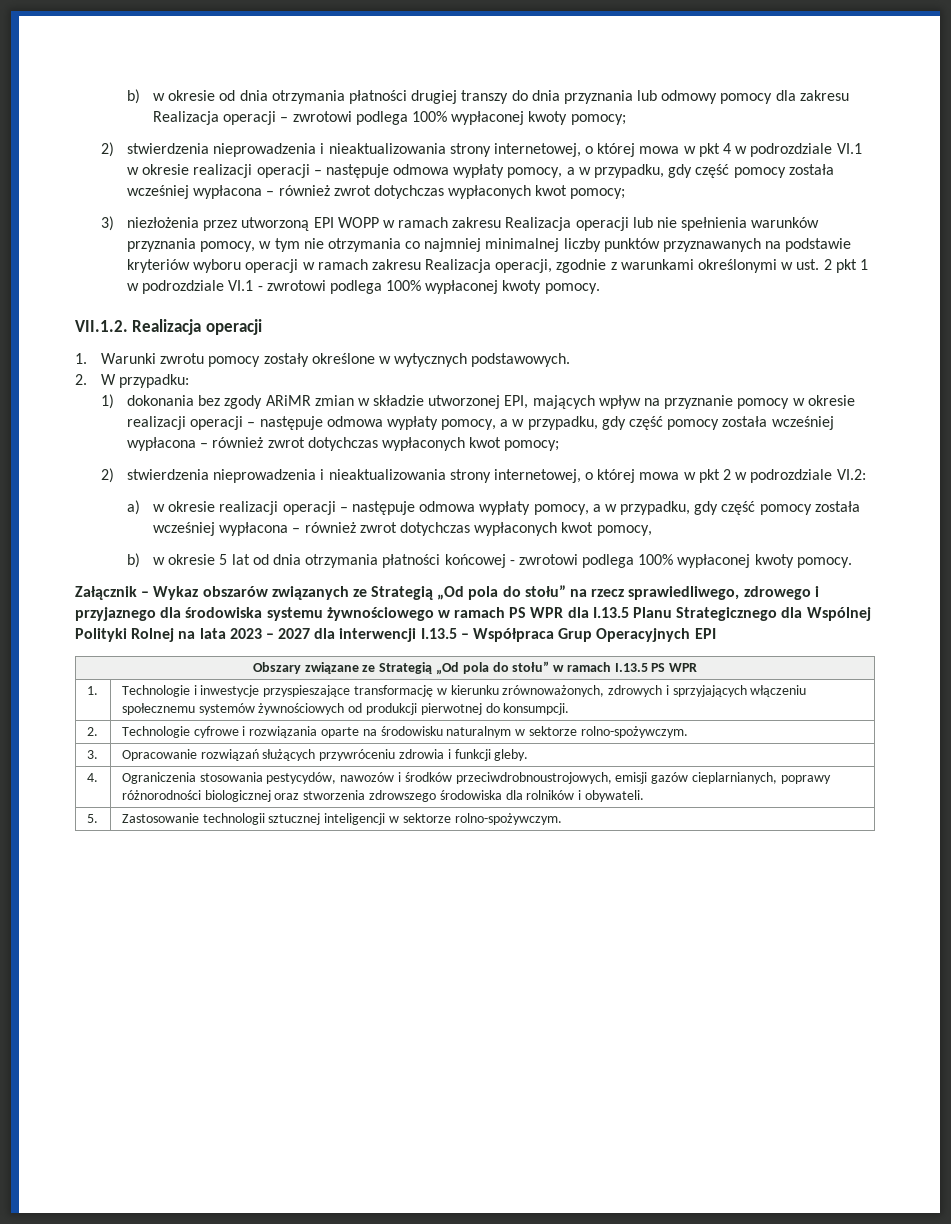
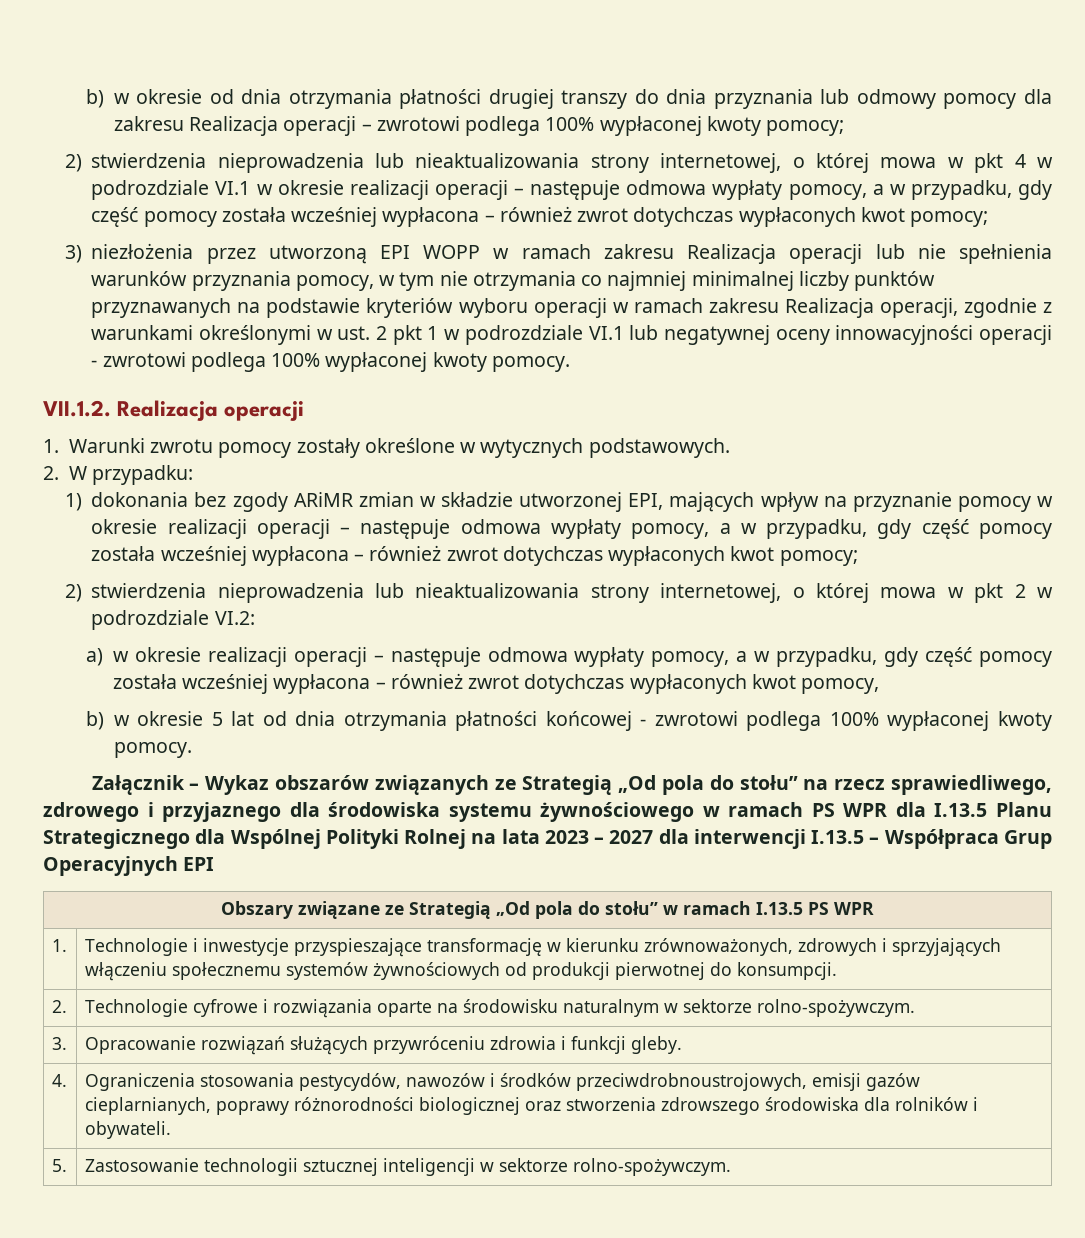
- 2) stwierdzenia nieprowadzenia i nieaktualizowania strony internetowej, o której mowa w pkt 4 w podrozdziale VI.1 w okresie realizacji operacji – następuje odmowa wypłaty pomocy, a w przypadku, gdy część pomocy została wcześniej wypłacona – również zwrot dotychczas wypłaconych kwot pomocy;
+ 2) stwierdzenia nieprowadzenia lub nieaktualizowania strony internetowej, o której mowa w pkt 4 w podrozdziale VI.1 w okresie realizacji operacji – następuje odmowa wypłaty pomocy, a w przypadku, gdy część pomocy została wcześniej wypłacona – również zwrot dotychczas wypłaconych kwot pomocy;
- 3) niezłożenia przez utworzoną EPI WOPP w ramach zakresu Realizacja operacji lub nie spełnienia warunków przyznania pomocy, w tym nie otrzymania co najmniej minimalnej liczby punktów przyznawanych na podstawie kryteriów wyboru operacji w ramach zakresu Realizacja operacji, zgodnie z warunkami określonymi w ust. 2 pkt 1 w podrozdziale VI.1 - zwrotowi podlega 100% wypłaconej kwoty pomocy.
+ 3) niezłożenia przez utworzoną EPI WOPP w ramach zakresu Realizacja operacji lub nie spełnienia warunków przyznania pomocy, w tym nie otrzymania co najmniej minimalnej liczby punktów przyznawanych na podstawie kryteriów wyboru operacji w ramach zakresu Realizacja operacji, zgodnie z warunkami określonymi w ust. 2 pkt 1 w podrozdziale VI.1 lub negatywnej oceny innowacyjności operacji - zwrotowi podlega 100% wypłaconej kwoty pomocy.
- 2) stwierdzenia nieprowadzenia i nieaktualizowania strony internetowej, o której mowa w pkt 2 w podrozdziale VI.2:
+ 2) stwierdzenia nieprowadzenia lub nieaktualizowania strony internetowej, o której mowa w pkt 2 w podrozdziale VI.2:

